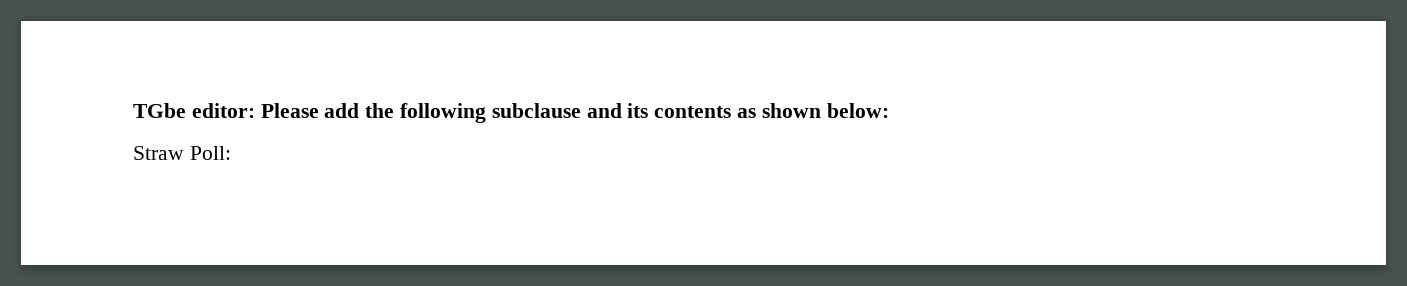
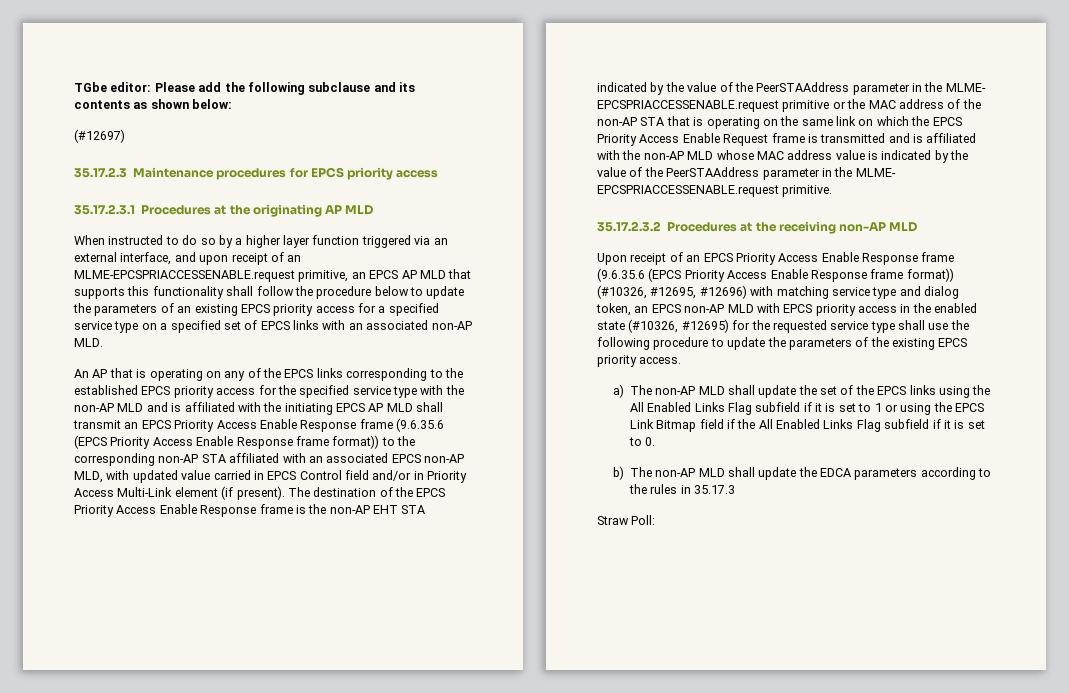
+ (#12697)
+ 35.17.2.3 Maintenance procedures for EPCS priority access
+ 35.17.2.3.1 Procedures at the originating AP MLD
+ When instructed to do so by a higher layer function triggered via an external interface, and upon receipt of an MLME-EPCSPRIACCESSENABLE.request primitive, an EPCS AP MLD that supports this functionality shall follow the procedure below to update the parameters of an existing EPCS priority access for a specified service type on a specified set of EPCS links with an associated non-AP MLD.
+ An AP that is operating on any of the EPCS links corresponding to the established EPCS priority access for the specified service type with the non-AP MLD and is affiliated with the initiating EPCS AP MLD shall transmit an EPCS Priority Access Enable Response frame (9.6.35.6 (EPCS Priority Access Enable Response frame format)) to the corresponding non-AP STA affiliated with an associated EPCS non-AP MLD, with updated value carried in EPCS Control field and/or in Priority Access Multi-Link element (if present). The destination of the EPCS Priority Access Enable Response frame is the non-AP EHT STA indicated by the value of the PeerSTAAddress parameter in the MLME- EPCSPRIACCESSENABLE.request primitive or the MAC address of the non-AP STA that is operating on the same link on which the EPCS Priority Access Enable Request frame is transmitted and is affiliated with the non-AP MLD whose MAC address value is indicated by the value of the PeerSTAAddress parameter in the MLME- EPCSPRIACCESSENABLE.request primitive.
+ 35.17.2.3.2 Procedures at the receiving non-AP MLD
+ Upon receipt of an EPCS Priority Access Enable Response frame (9.6.35.6 (EPCS Priority Access Enable Response frame format)) (#10326, #12695, #12696) with matching service type and dialog token, an EPCS non-AP MLD with EPCS priority access in the enabled state (#10326, #12695) for the requested service type shall use the following procedure to update the parameters of the existing EPCS priority access.
+ a) The non-AP MLD shall update the set of the EPCS links using the All Enabled Links Flag subfield if it is set to 1 or using the EPCS Link Bitmap field if the All Enabled Links Flag subfield if it is set to 0.
+ b) The non-AP MLD shall update the EDCA parameters according to the rules in 35.17.3

